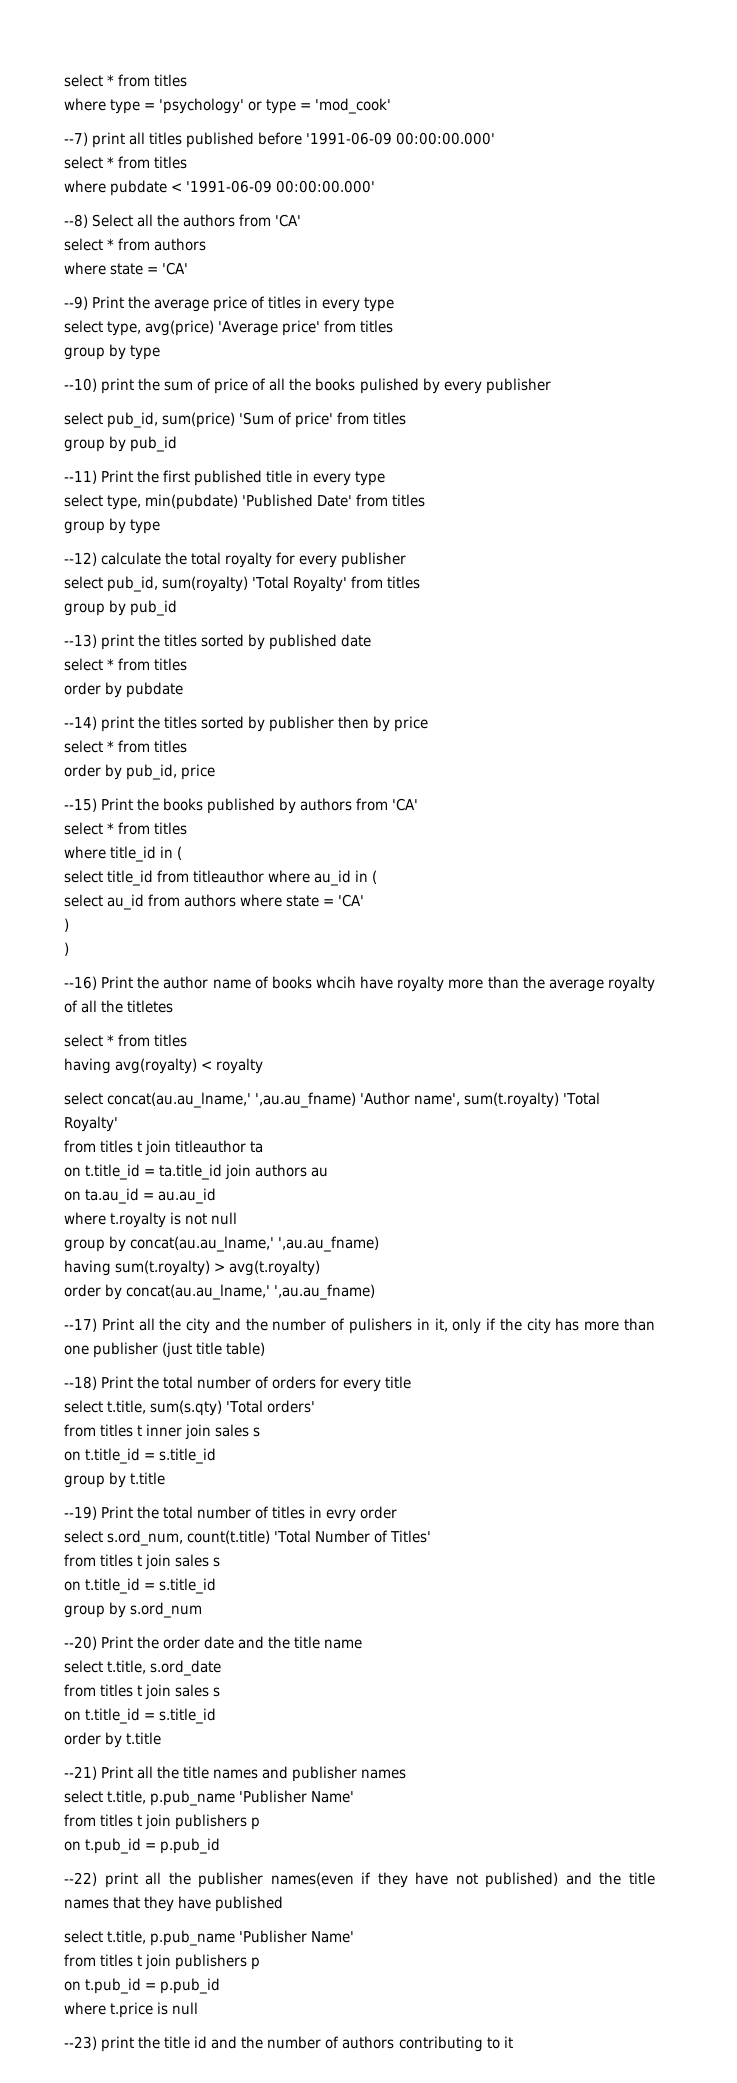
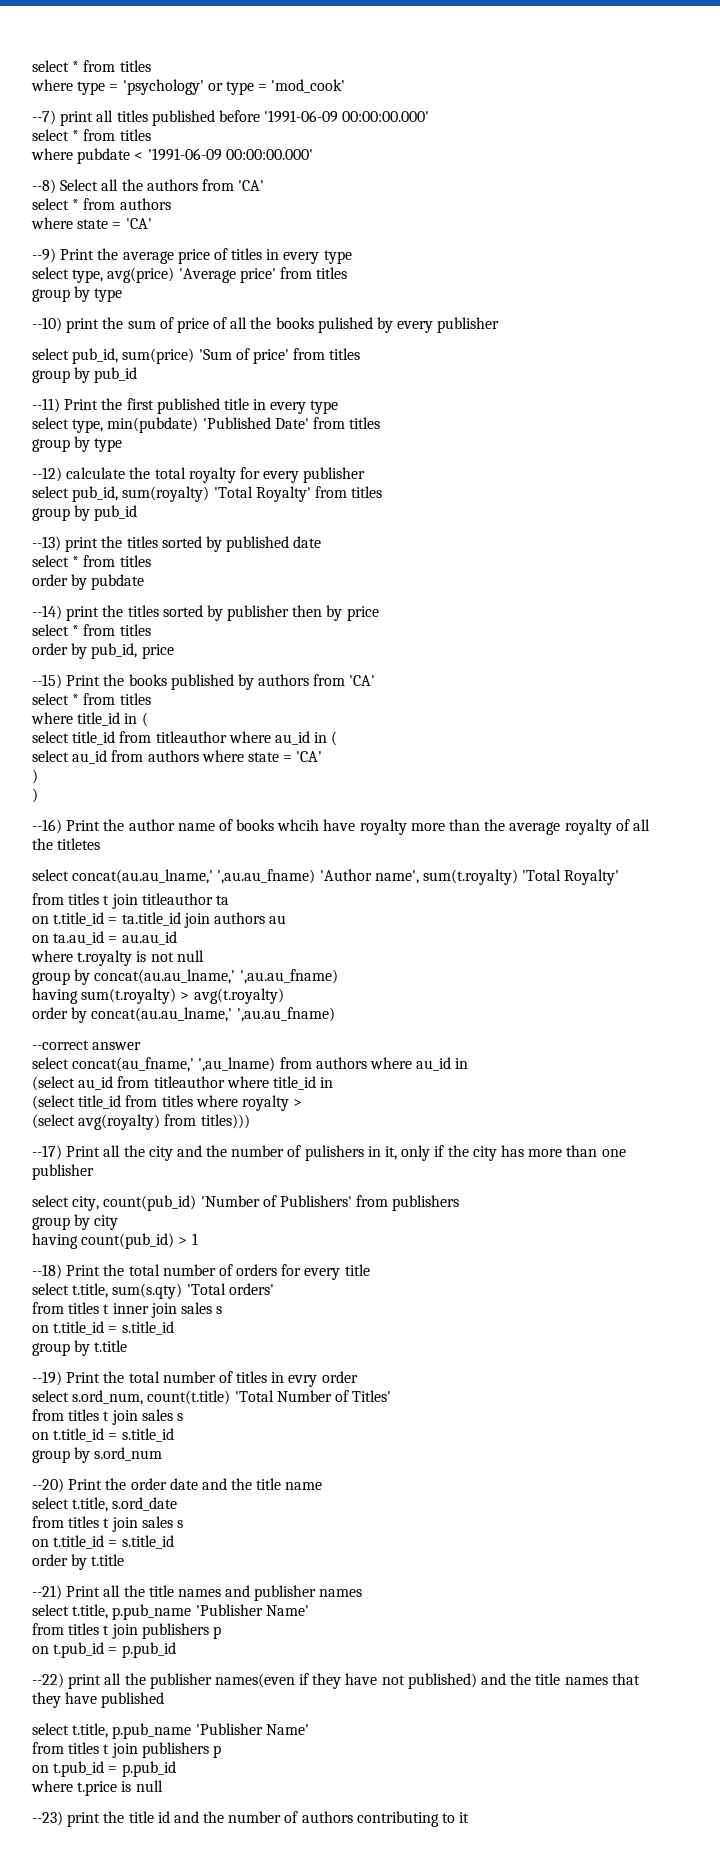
  --16) Print the author name of books whcih have royalty more than the average royalty of all the titletes
- select * from titles
- having avg(royalty) < royalty
+ --correct answer
+ select concat(au_fname,' ',au_lname) from authors where au_id in
+ (select au_id from titleauthor where title_id in
+ (select title_id from titles where royalty >
+ (select avg(royalty) from titles)))
- --17) Print all the city and the number of pulishers in it, only if the city has more than one publisher (just title table)
+ --17) Print all the city and the number of pulishers in it, only if the city has more than one publisher
+ select city, count(pub_id) 'Number of Publishers' from publishers
+ group by city
+ having count(pub_id) > 1

